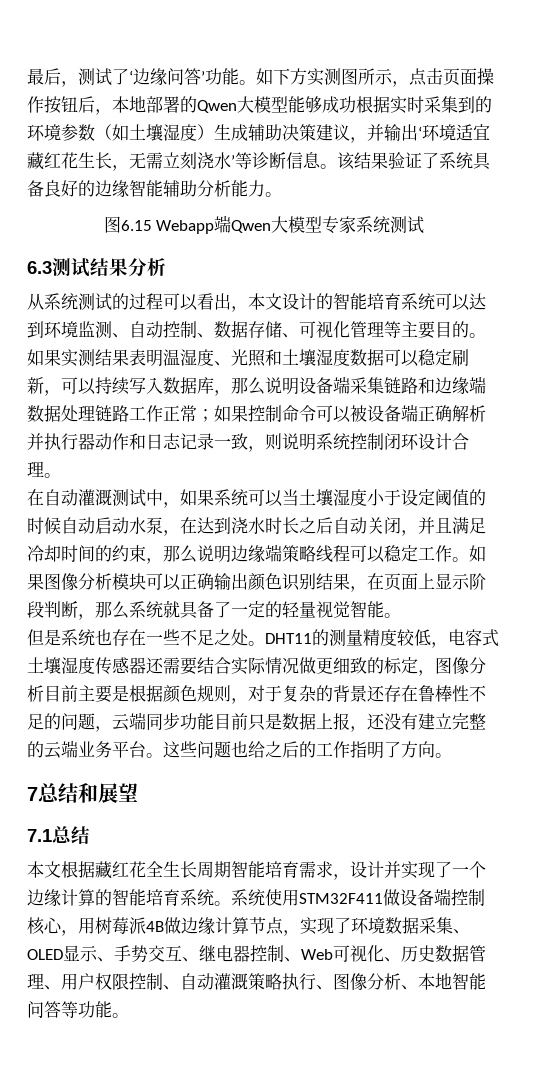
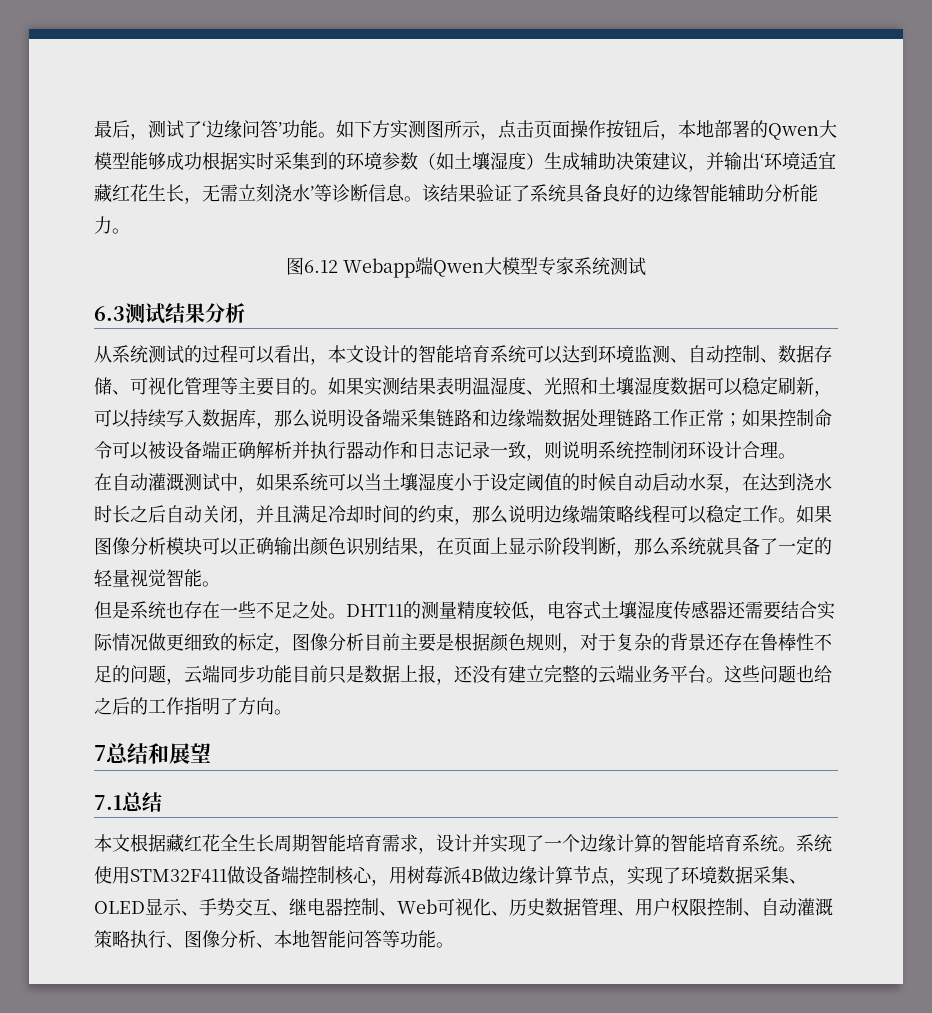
- 图6.15 Webapp端Qwen大模型专家系统测试
+ 图6.12 Webapp端Qwen大模型专家系统测试

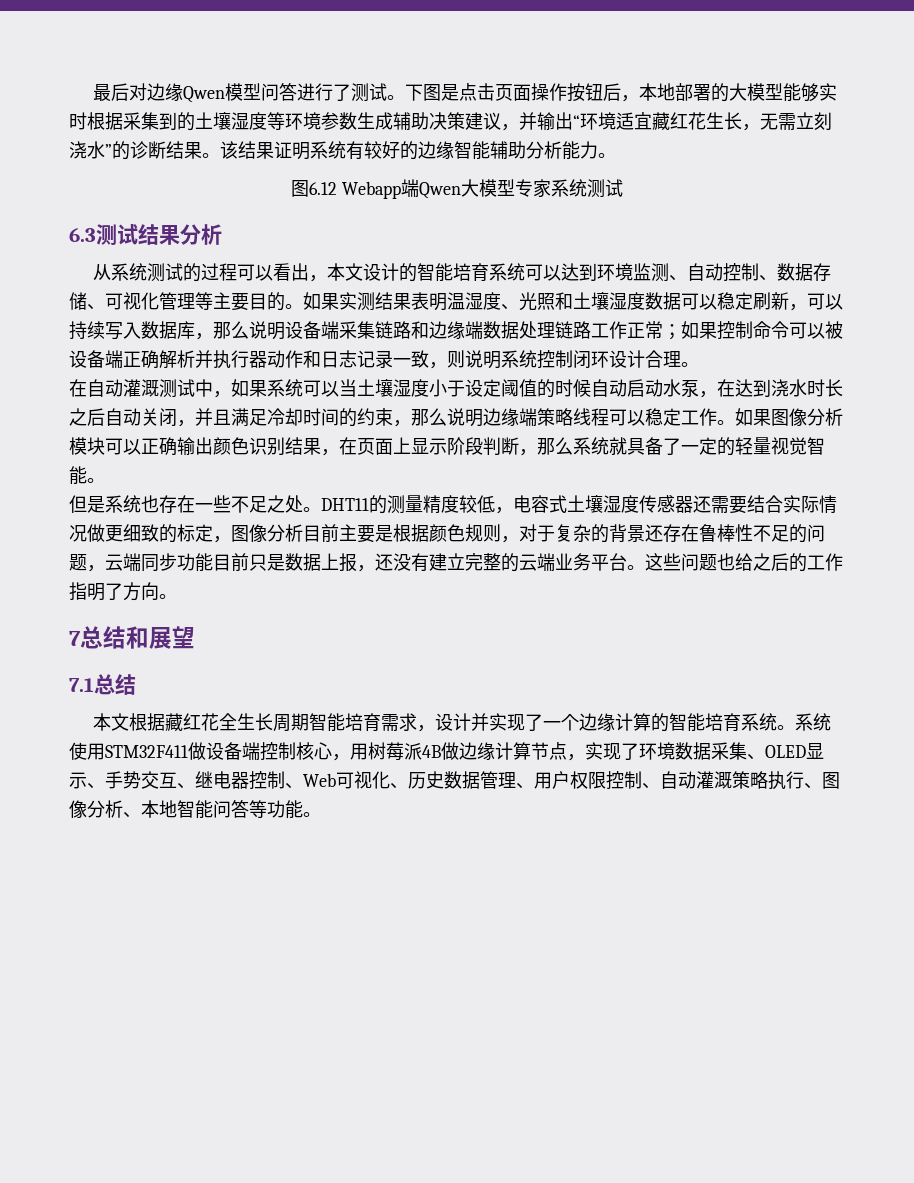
- 最后，测试了‘边缘问答’功能。如下方实测图所示，点击页面操作按钮后，本地部署的Qwen大模型能够成功根据实时采集到的环境参数（如土壤湿度）生成辅助决策建议，并输出‘环境适宜藏红花生长，无需立刻浇水’等诊断信息。该结果验证了系统具备良好的边缘智能辅助分析能力。
+ 最后对边缘Qwen模型问答进行了测试。下图是点击页面操作按钮后，本地部署的大模型能够实时根据采集到的土壤湿度等环境参数生成辅助决策建议，并输出“环境适宜藏红花生长，无需立刻浇水”的诊断结果。该结果证明系统有较好的边缘智能辅助分析能力。

